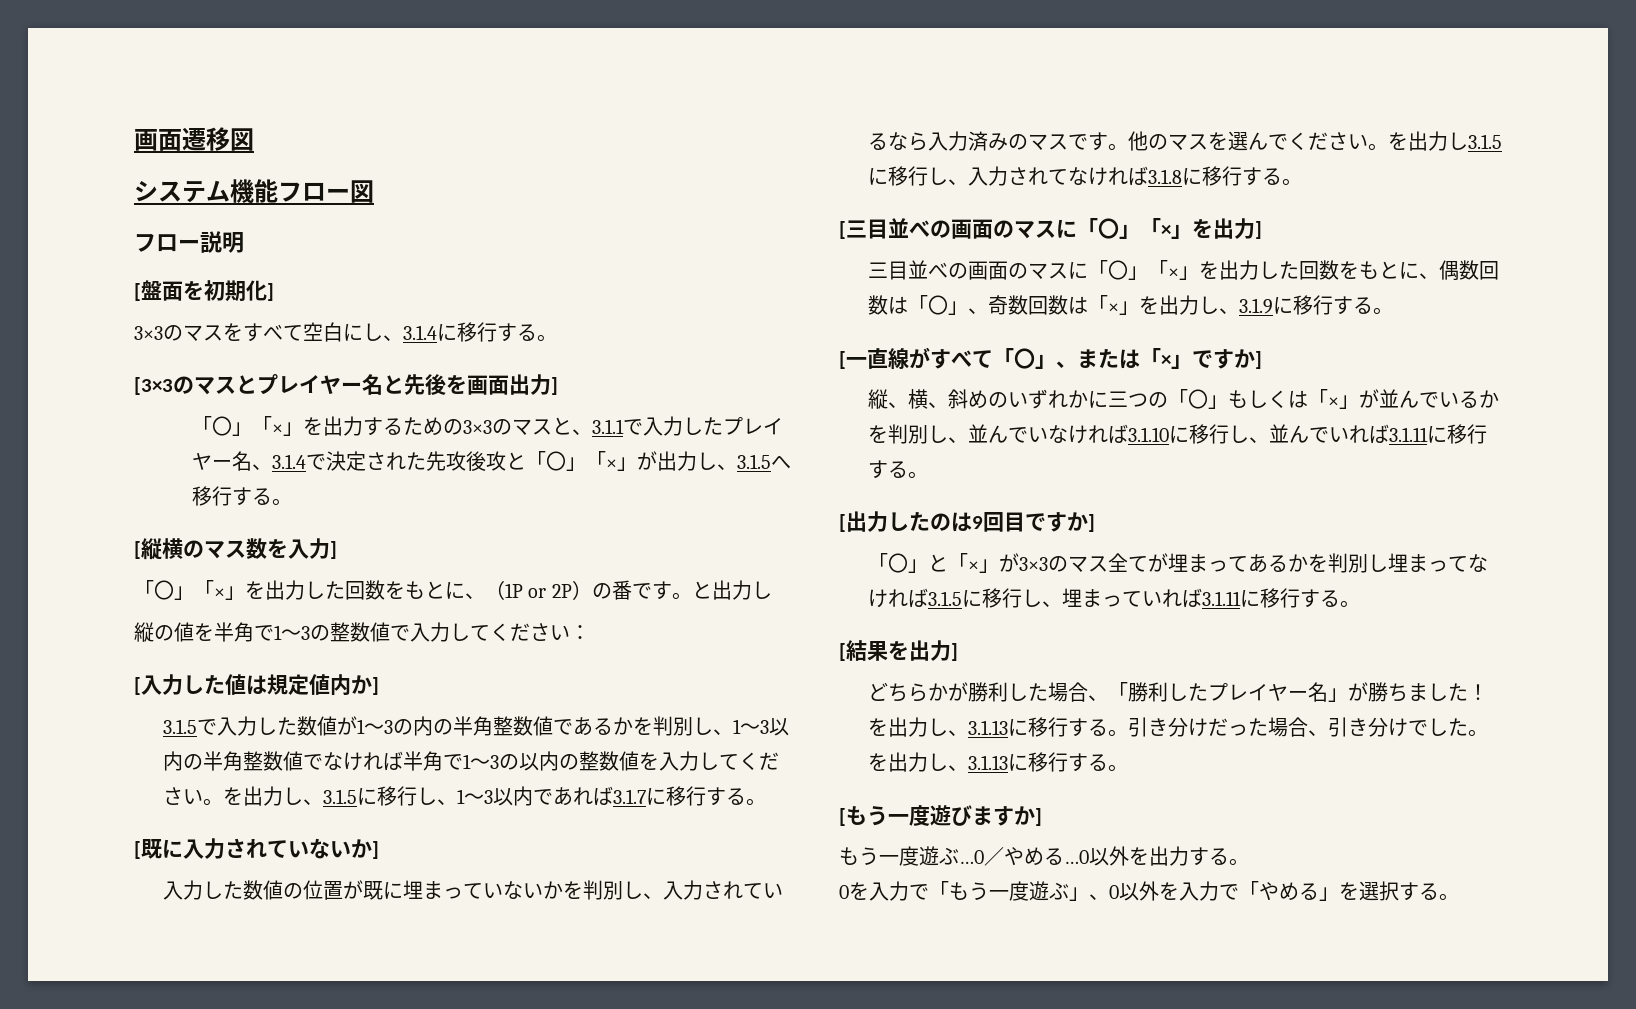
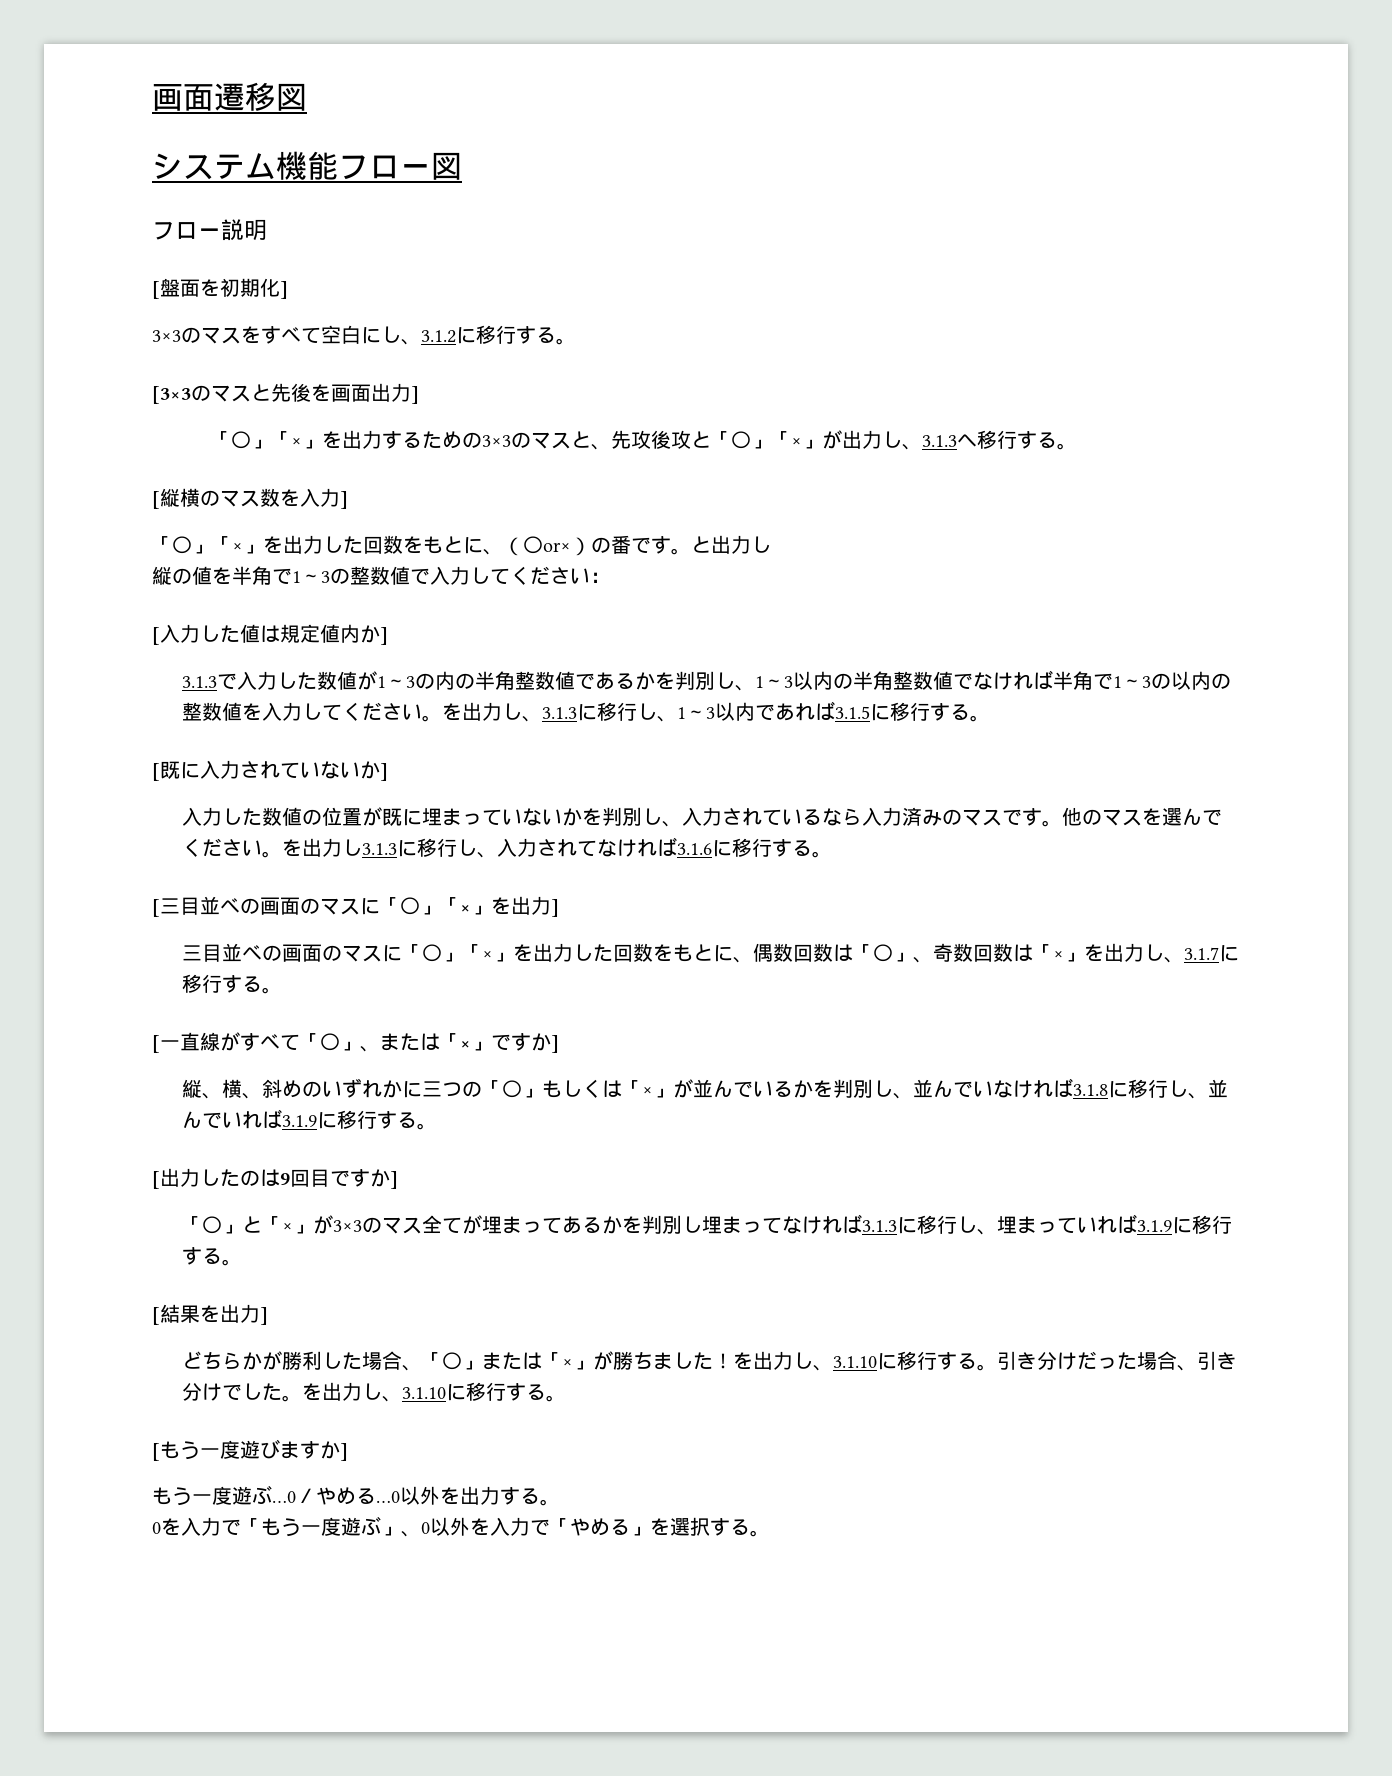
- 3×3のマスをすべて空白にし、3.1.4に移行する。
+ 3×3のマスをすべて空白にし、3.1.2に移行する。
- [3×3のマスとプレイヤー名と先後を画面出力]
+ [3×3のマスと先後を画面出力]
- 「〇」「×」を出力するための3×3のマスと、3.1.1で入力したプレイヤー名、3.1.4で決定された先攻後攻と「〇」「×」が出力し、3.1.5へ移行する。
+ 「〇」「×」を出力するための3×3のマスと、先攻後攻と「〇」「×」が出力し、3.1.3へ移行する。
- 「〇」「×」を出力した回数をもとに、（1P or 2P）の番です。
+ 「〇」「×」を出力した回数をもとに、（〇or×）の番です。
- 3.1.5で入力した数値が1～3の内の半角整数値であるかを判別し、1～3以内の半角整数値でなければ半角で1～3の以内の整数値を入力してください。
+ 3.1.3で入力した数値が1～3の内の半角整数値であるかを判別し、1～3以内の半角整数値でなければ半角で1～3の以内の整数値を入力してください。
- を出力し、3.1.5に移行し、1～3以内であれば3.1.7に移行する。
+ を出力し、3.1.3に移行し、1～3以内であれば3.1.5に移行する。
- を出力し3.1.5に移行し、入力されてなければ3.1.8に移行する。
+ を出力し3.1.3に移行し、入力されてなければ3.1.6に移行する。
- 三目並べの画面のマスに「〇」「×」を出力した回数をもとに、偶数回数は「〇」、奇数回数は「×」を出力し、3.1.9に移行する。
+ 三目並べの画面のマスに「〇」「×」を出力した回数をもとに、偶数回数は「〇」、奇数回数は「×」を出力し、3.1.7に移行する。
- 縦、横、斜めのいずれかに三つの「〇」もしくは「×」が並んでいるかを判別し、並んでいなければ3.1.10に移行し、並んでいれば3.1.11に移行する。
+ 縦、横、斜めのいずれかに三つの「〇」もしくは「×」が並んでいるかを判別し、並んでいなければ3.1.8に移行し、並んでいれば3.1.9に移行する。
- 「〇」と「×」が3×3のマス全てが埋まってあるかを判別し埋まってなければ3.1.5に移行し、埋まっていれば3.1.11に移行する。
+ 「〇」と「×」が3×3のマス全てが埋まってあるかを判別し埋まってなければ3.1.3に移行し、埋まっていれば3.1.9に移行する。
- どちらかが勝利した場合、「勝利したプレイヤー名」が勝ちました！を出力し、3.1.13に移行する。
+ どちらかが勝利した場合、「〇」または「×」が勝ちました！を出力し、3.1.10に移行する。
- 引き分けだった場合、引き分けでした。を出力し、3.1.13に移行する。
+ 引き分けだった場合、引き分けでした。を出力し、3.1.10に移行する。

